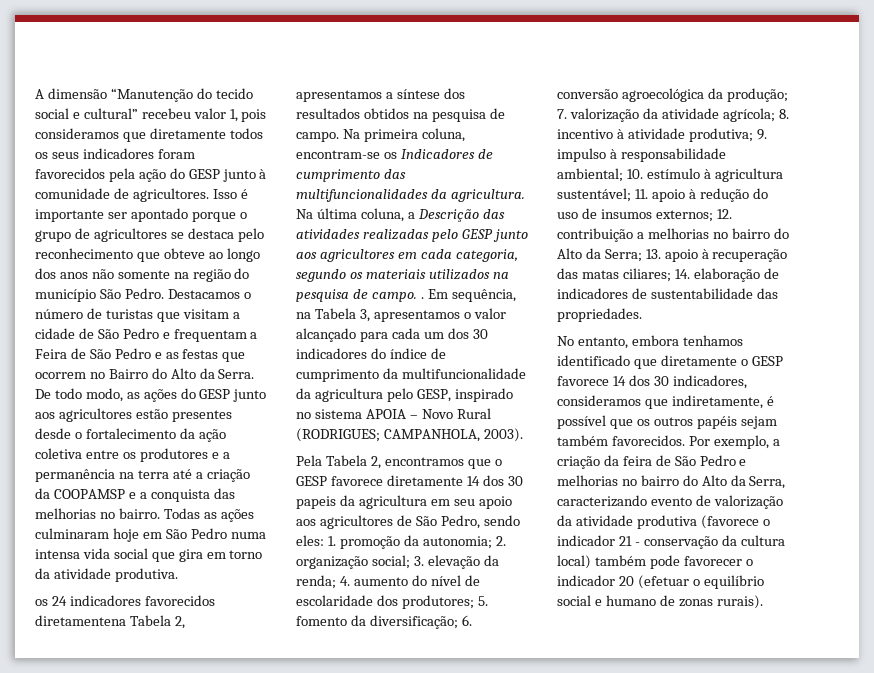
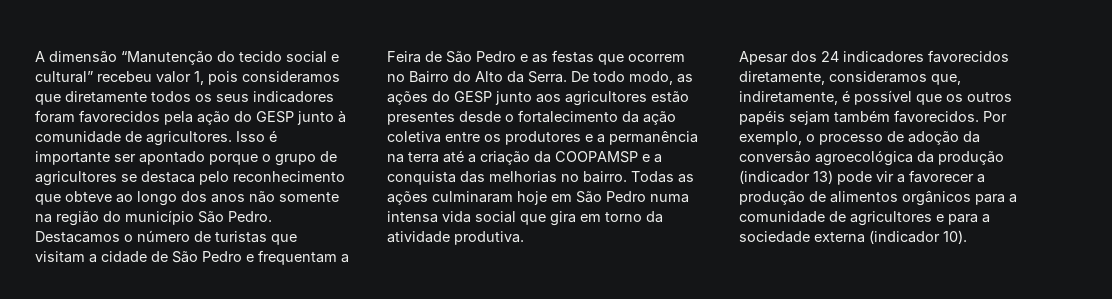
- os 24 indicadores favorecidos diretamentena Tabela 2, apresentamos a síntese dos resultados obtidos na pesquisa de campo. Na primeira coluna, encontram-se os Indicadores de cumprimento das multifuncionalidades da agricultura. Na última coluna, a Descrição das atividades realizadas pelo GESP junto aos agricultores em cada categoria, segundo os materiais utilizados na pesquisa de campo. . Em sequência, na Tabela 3, apresentamos o valor alcançado para cada um dos 30 indicadores do índice de cumprimento da multifuncionalidade da agricultura pelo GESP, inspirado no sistema APOIA – Novo Rural (RODRIGUES; CAMPANHOLA, 2003).
- Pela Tabela 2, encontramos que o GESP favorece diretamente 14 dos 30 papeis da agricultura em seu apoio aos agricultores de São Pedro, sendo eles: 1. promoção da autonomia; 2. organização social; 3. elevação da renda; 4. aumento do nível de escolaridade dos produtores; 5. fomento da diversificação; 6. conversão agroecológica da produção; 7. valorização da atividade agrícola; 8. incentivo à atividade produtiva; 9. impulso à responsabilidade ambiental; 10. estímulo à agricultura sustentável; 11. apoio à redução do uso de insumos externos; 12. contribuição a melhorias no bairro do Alto da Serra; 13. apoio à recuperação das matas ciliares; 14. elaboração de indicadores de sustentabilidade das propriedades.
- No entanto, embora tenhamos identificado que diretamente o GESP favorece 14 dos 30 indicadores, consideramos que indiretamente, é possível que os outros papéis sejam também favorecidos.
+ Apesar dos 24 indicadores favorecidos diretamente, consideramos que, indiretamente, é possível que os outros papéis sejam também favorecidos.
- Por exemplo, a criação da feira de São Pedro e melhorias no bairro do Alto da Serra, caracterizando evento de valorização da atividade produtiva (favorece o indicador 21 - conservação da cultura local) também pode favorecer o indicador 20 (efetuar o equilíbrio social e humano de zonas rurais).
+ Por exemplo, o processo de adoção da conversão agroecológica da produção (indicador 13) pode vir a favorecer a produção de alimentos orgânicos para a comunidade de agricultores e para a sociedade externa (indicador 10).

